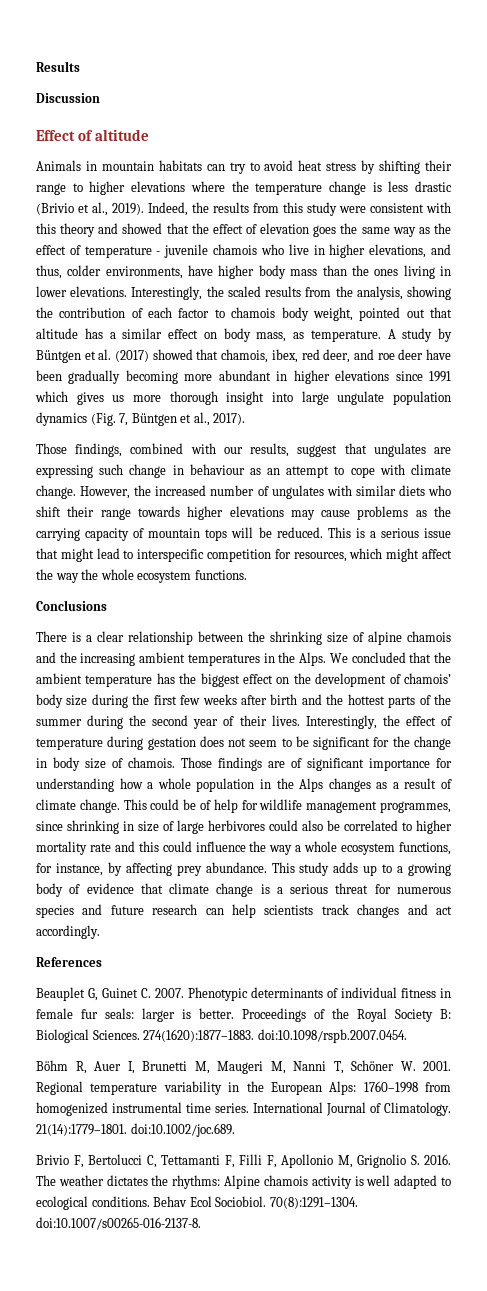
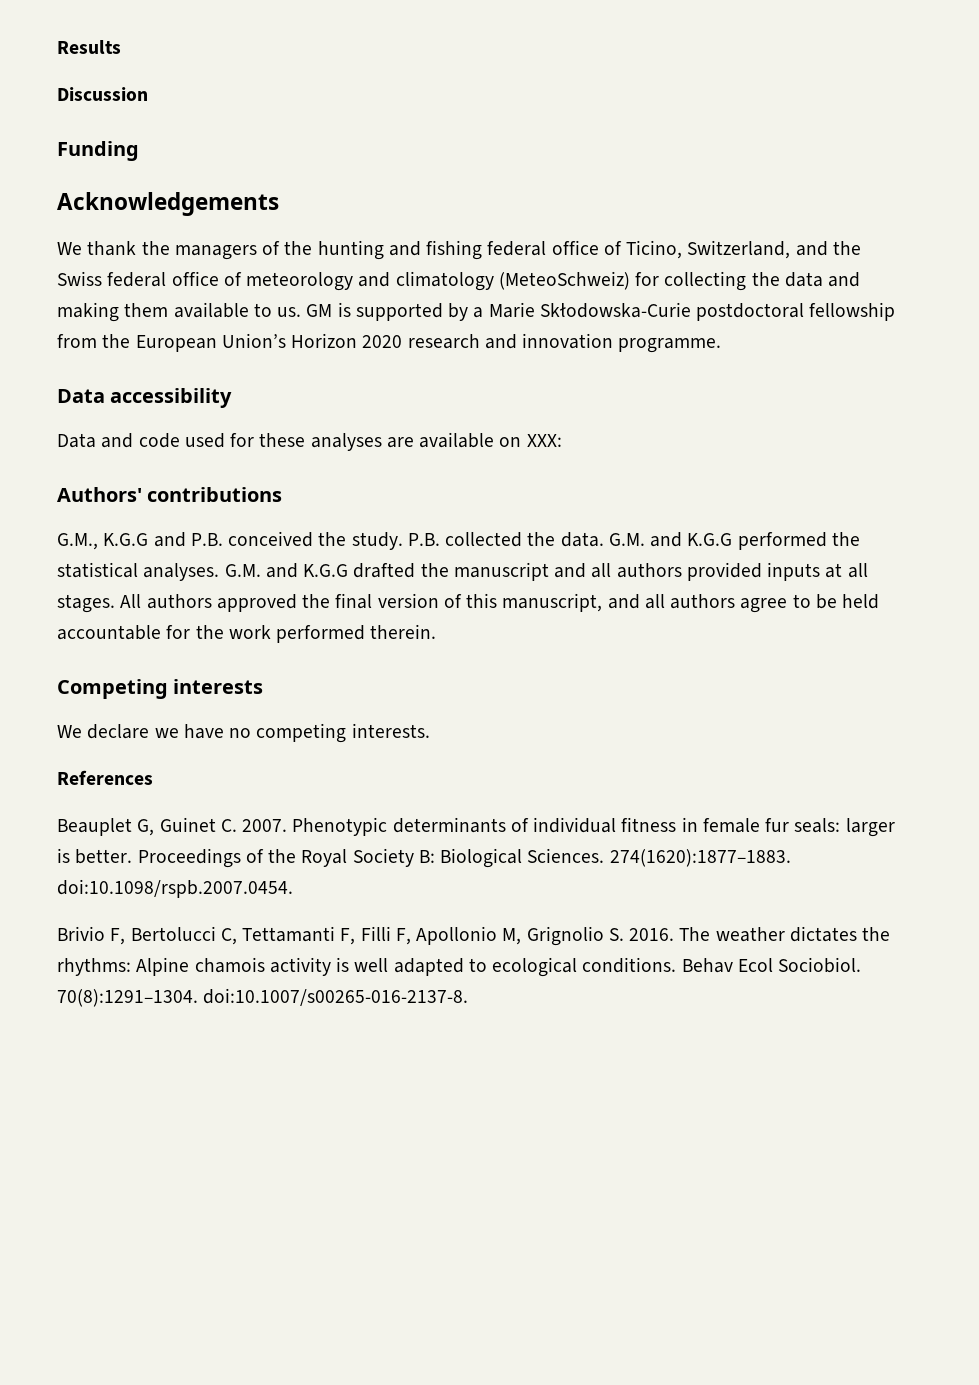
- Effect of altitude
- Animals in mountain habitats can try to avoid heat stress by shifting their range to higher elevations where the temperature change is less drastic (Brivio et al., 2019). Indeed, the results from this study were consistent with this theory and showed that the effect of elevation goes the same way as the effect of temperature - juvenile chamois who live in higher elevations, and thus, colder environments, have higher body mass than the ones living in lower elevations. Interestingly, the scaled results from the analysis, showing the contribution of each factor to chamois body weight, pointed out that altitude has a similar effect on body mass, as temperature. A study by Büntgen et al. (2017) showed that chamois, ibex, red deer, and roe deer have been gradually becoming more abundant in higher elevations since 1991 which gives us more thorough insight into large ungulate population dynamics (Fig. 7, Büntgen et al., 2017).
- Those findings, combined with our results, suggest that ungulates are expressing such change in behaviour as an attempt to cope with climate change. However, the increased number of ungulates with similar diets who shift their range towards higher elevations may cause problems as the carrying capacity of mountain tops will be reduced. This is a serious issue that might lead to interspecific competition for resources, which might affect the way the whole ecosystem functions.
- Conclusions
- There is a clear relationship between the shrinking size of alpine chamois and the increasing ambient temperatures in the Alps. We concluded that the ambient temperature has the biggest effect on the development of chamois’ body size during the first few weeks after birth and the hottest parts of the summer during the second year of their lives. Interestingly, the effect of temperature during gestation does not seem to be significant for the change in body size of chamois. Those findings are of significant importance for understanding how a whole population in the Alps changes as a result of climate change. This could be of help for wildlife management programmes, since shrinking in size of large herbivores could also be correlated to higher mortality rate and this could influence the way a whole ecosystem functions, for instance, by affecting prey abundance. This study adds up to a growing body of evidence that climate change is a serious threat for numerous species and future research can help scientists track changes and act accordingly.
+ Funding
+ Acknowledgements
+ We thank the managers of the hunting and fishing federal office of Ticino, Switzerland, and the Swiss federal office of meteorology and climatology (MeteoSchweiz) for collecting the data and making them available to us. GM is supported by a Marie Skłodowska-Curie postdoctoral fellowship from the European Union’s Horizon 2020 research and innovation programme.
+ Data accessibility
+ Data and code used for these analyses are available on XXX:
+ Authors' contributions
+ G.M., K.G.G and P.B. conceived the study. P.B. collected the data. G.M. and K.G.G performed the statistical analyses. G.M. and K.G.G drafted the manuscript and all authors provided inputs at all stages. All authors approved the final version of this manuscript, and all authors agree to be held accountable for the work performed therein.
+ Competing interests
+ We declare we have no competing interests.
- Böhm R, Auer I, Brunetti M, Maugeri M, Nanni T, Schöner W. 2001. Regional temperature variability in the European Alps: 1760–1998 from homogenized instrumental time series. International Journal of Climatology. 21(14):1779–1801. doi:10.1002/joc.689.

